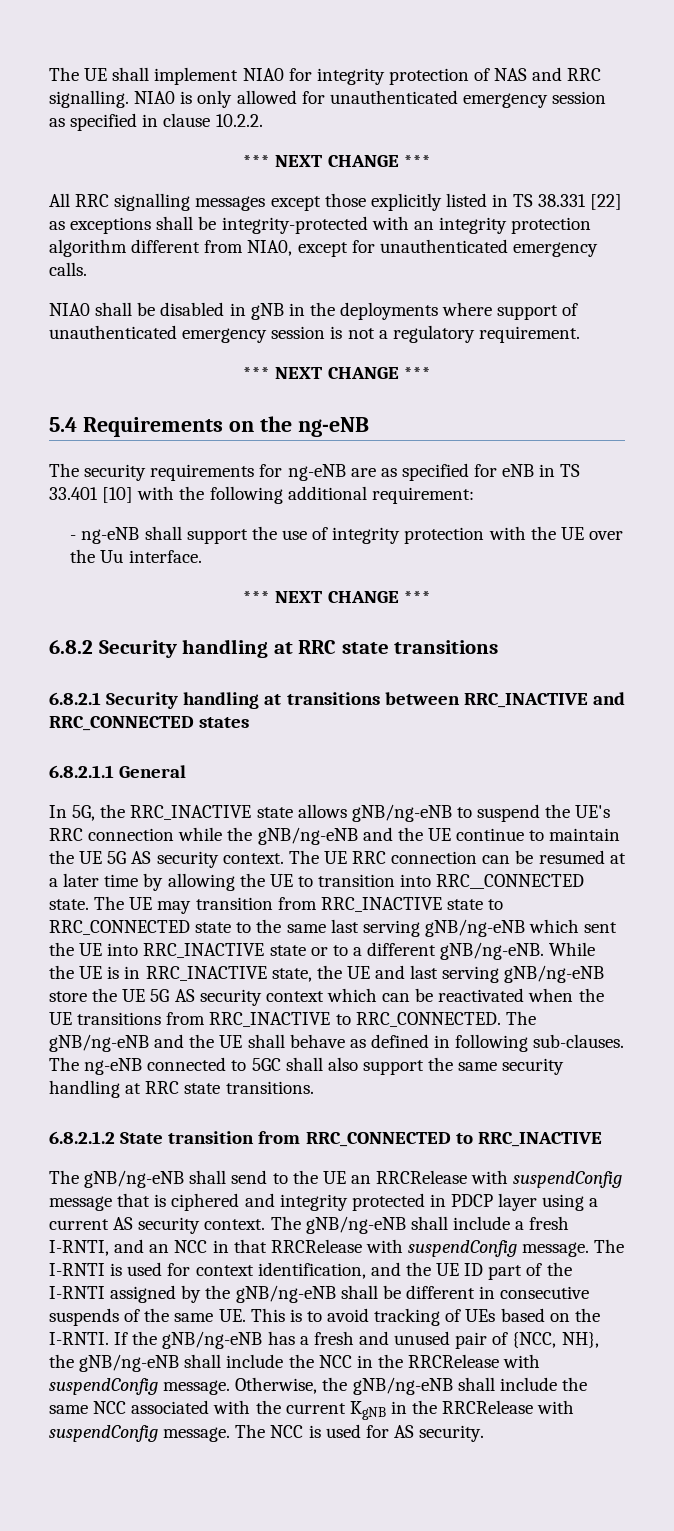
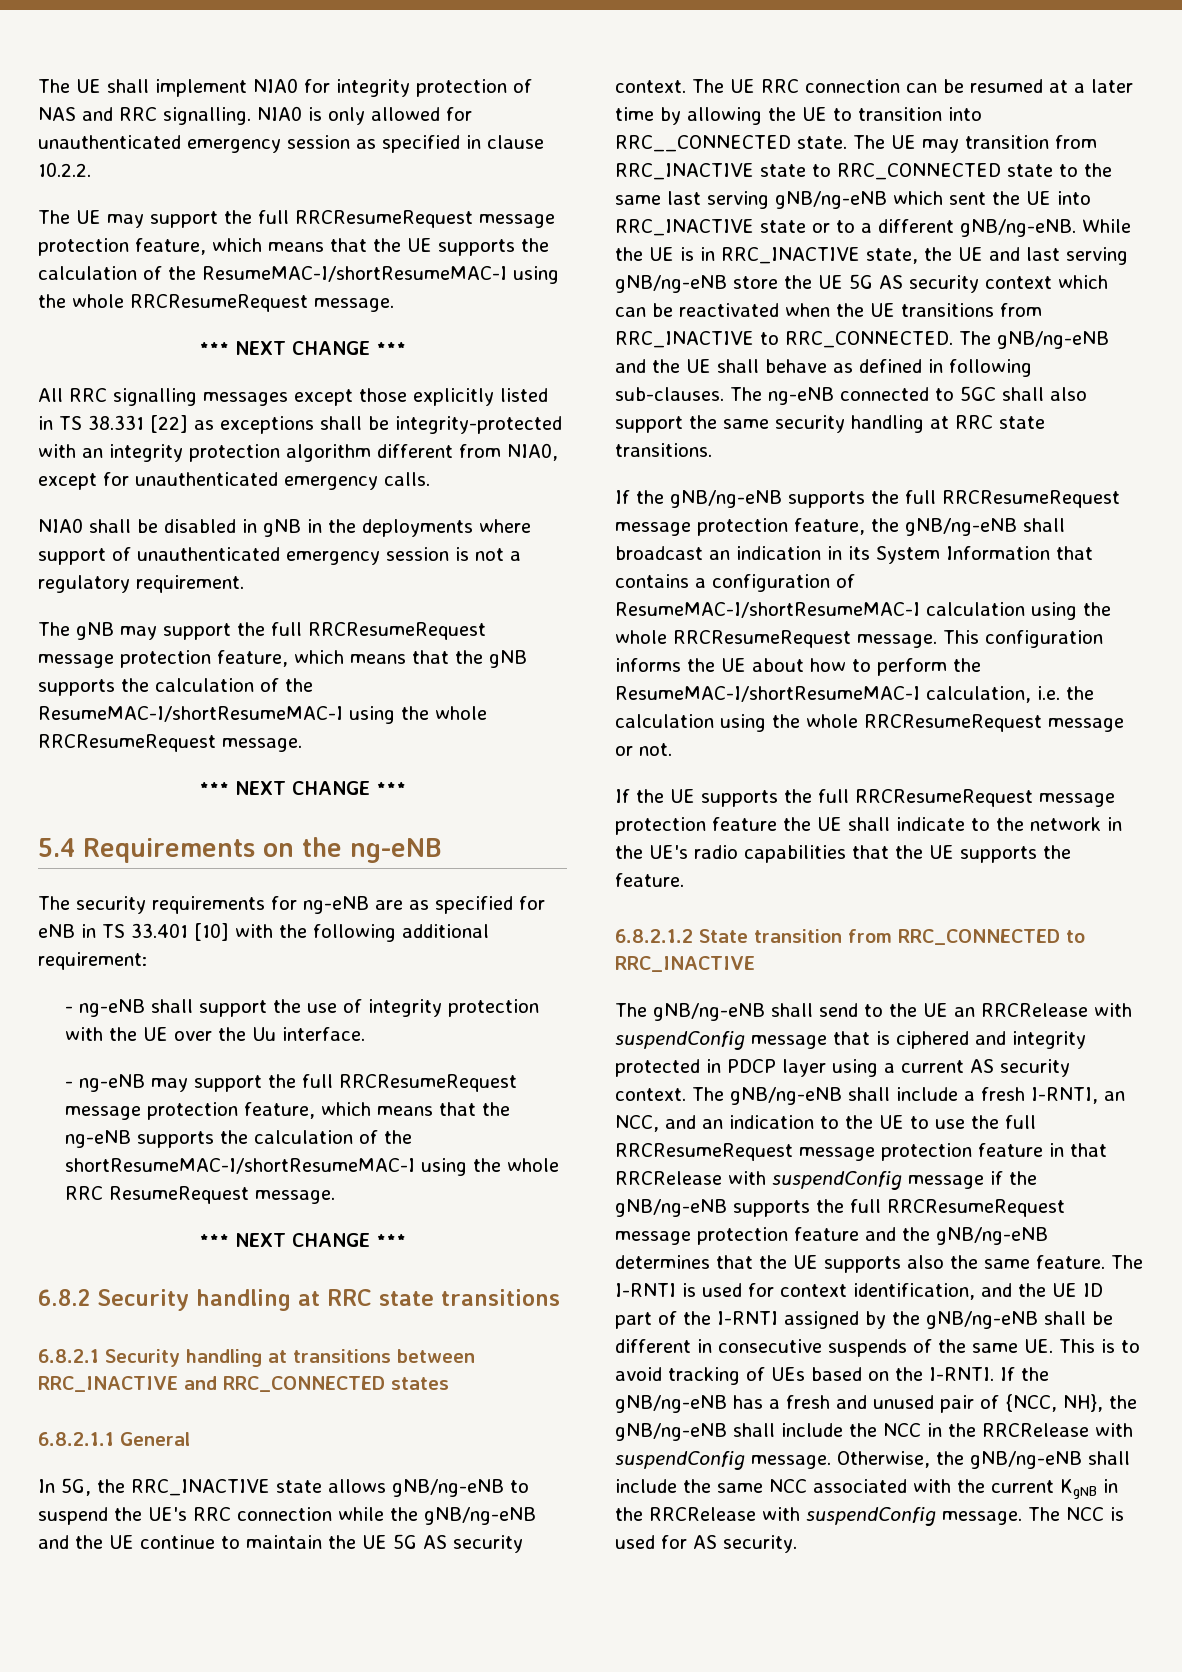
+ The UE may support the full RRCResumeRequest message protection feature, which means that the UE supports the calculation of the ResumeMAC-I/shortResumeMAC-I using the whole RRCResumeRequest message.
+ The gNB may support the full RRCResumeRequest message protection feature, which means that the gNB supports the calculation of the ResumeMAC-I/shortResumeMAC-I using the whole RRCResumeRequest message.
+ - ng-eNB may support the full RRCResumeRequest message protection feature, which means that the ng-eNB supports the calculation of the shortResumeMAC-I/shortResumeMAC-I using the whole RRC ResumeRequest message.
+ If the gNB/ng-eNB supports the full RRCResumeRequest message protection feature, the gNB/ng-eNB shall broadcast an indication in its System Information that contains a configuration of ResumeMAC-I/shortResumeMAC-I calculation using the whole RRCResumeRequest message. This configuration informs the UE about how to perform the ResumeMAC-I/shortResumeMAC-I calculation, i.e. the calculation using the whole RRCResumeRequest message or not.
+ If the UE supports the full RRCResumeRequest message protection feature the UE shall indicate to the network in the UE's radio capabilities that the UE supports the feature.
- The gNB/ng-eNB shall include a fresh I-RNTI, and an NCC in that RRCRelease with suspendConfig message.
+ The gNB/ng-eNB shall include a fresh I-RNTI, an NCC, and an indication to the UE to use the full RRCResumeRequest message protection feature in that RRCRelease with suspendConfig message if the gNB/ng-eNB supports the full RRCResumeRequest message protection feature and the gNB/ng-eNB determines that the UE supports also the same feature.

